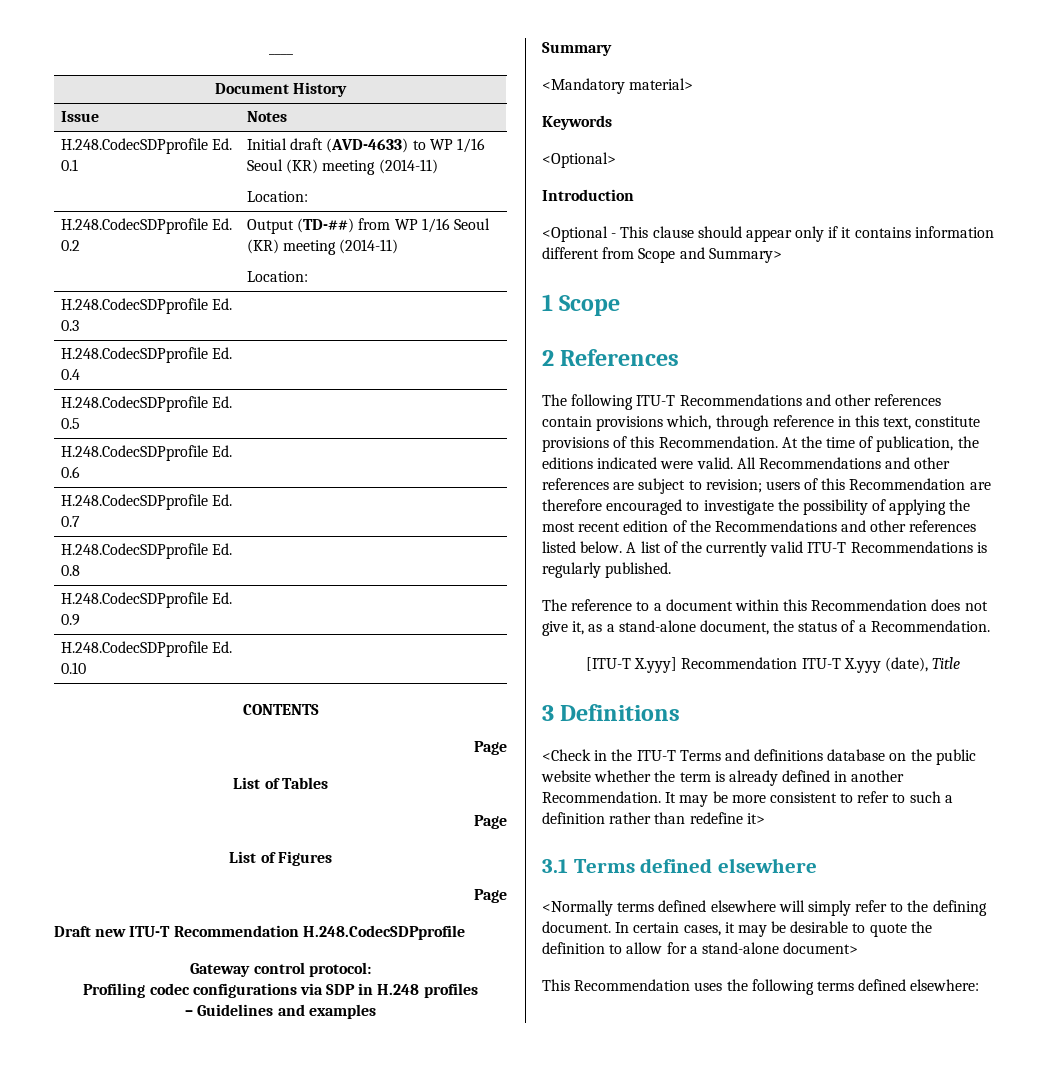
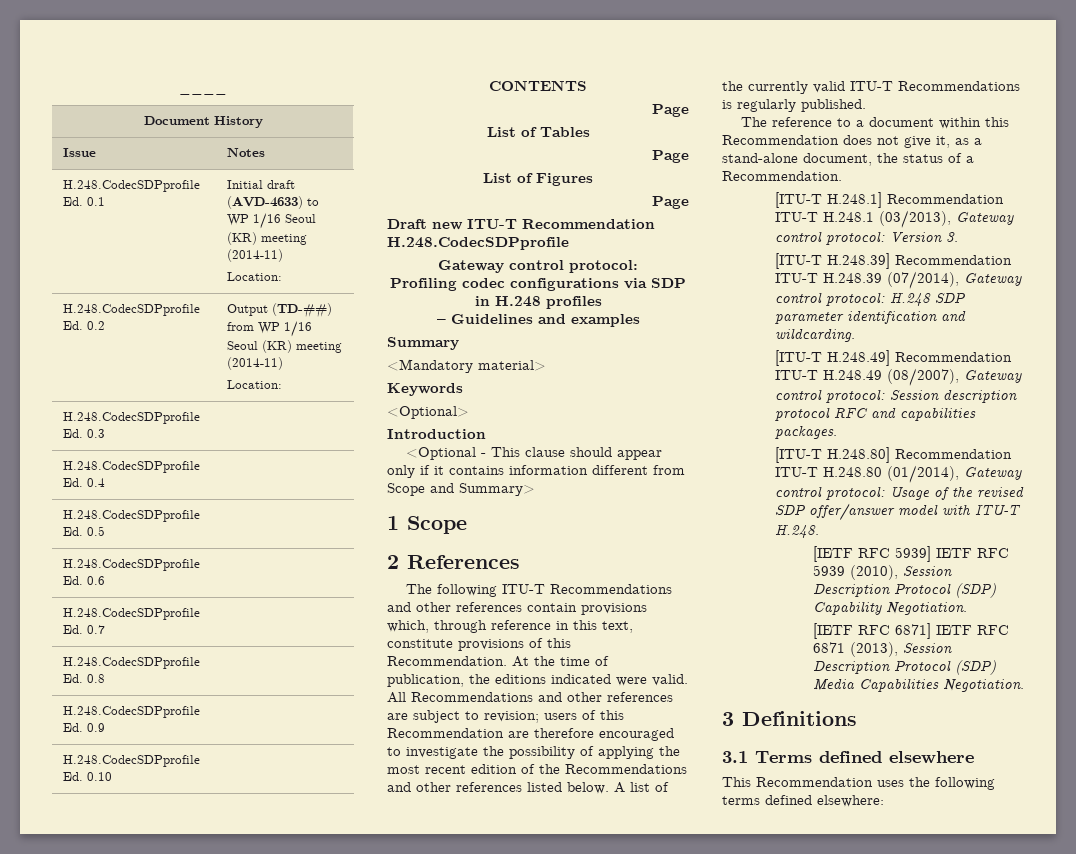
- [ITU-T X.yyy] Recommendation ITU-T X.yyy (date), Title
+ [ITU-T H.248.1] Recommendation ITU-T H.248.1 (03/2013), Gateway control protocol: Version 3.
+ [ITU-T H.248.39] Recommendation ITU-T H.248.39 (07/2014), Gateway control protocol: H.248 SDP parameter identification and wildcarding.
+ [ITU-T H.248.49] Recommendation ITU-T H.248.49 (08/2007), Gateway control protocol: Session description protocol RFC and capabilities packages.
+ [ITU-T H.248.80] Recommendation ITU-T H.248.80 (01/2014), Gateway control protocol: Usage of the revised SDP offer/answer model with ITU-T H.248.
+ [IETF RFC 5939] IETF RFC 5939 (2010), Session Description Protocol (SDP) Capability Negotiation.
+ [IETF RFC 6871] IETF RFC 6871 (2013), Session Description Protocol (SDP) Media Capabilities Negotiation.
  3 Definitions
- <Check in the ITU-T Terms and definitions database on the public website whether the term is already defined in another Recommendation. It may be more consistent to refer to such a definition rather than redefine it>
  3.1 Terms defined elsewhere
- <Normally terms defined elsewhere will simply refer to the defining document. In certain cases, it may be desirable to quote the definition to allow for a stand-alone document>

